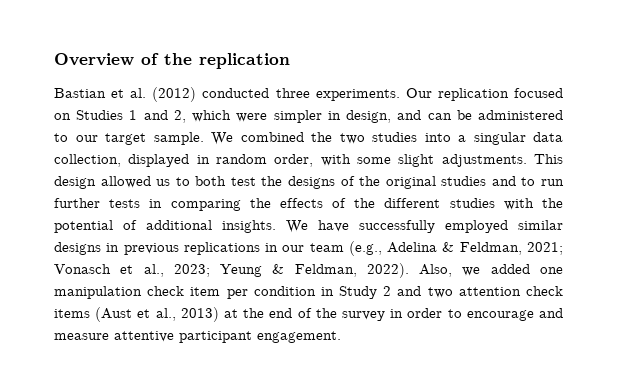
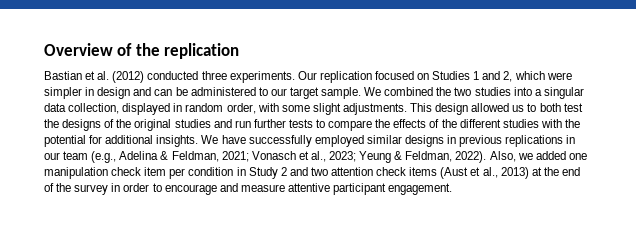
- Our replication focused on Studies 1 and 2, which were simpler in design, and can be administered to our target sample.
+ Our replication focused on Studies 1 and 2, which were simpler in design and can be administered to our target sample.
- This design allowed us to both test the designs of the original studies and to run further tests in comparing the effects of the different studies with the potential of additional insights.
+ This design allowed us to both test the designs of the original studies and run further tests to compare the effects of the different studies with the potential for additional insights.

